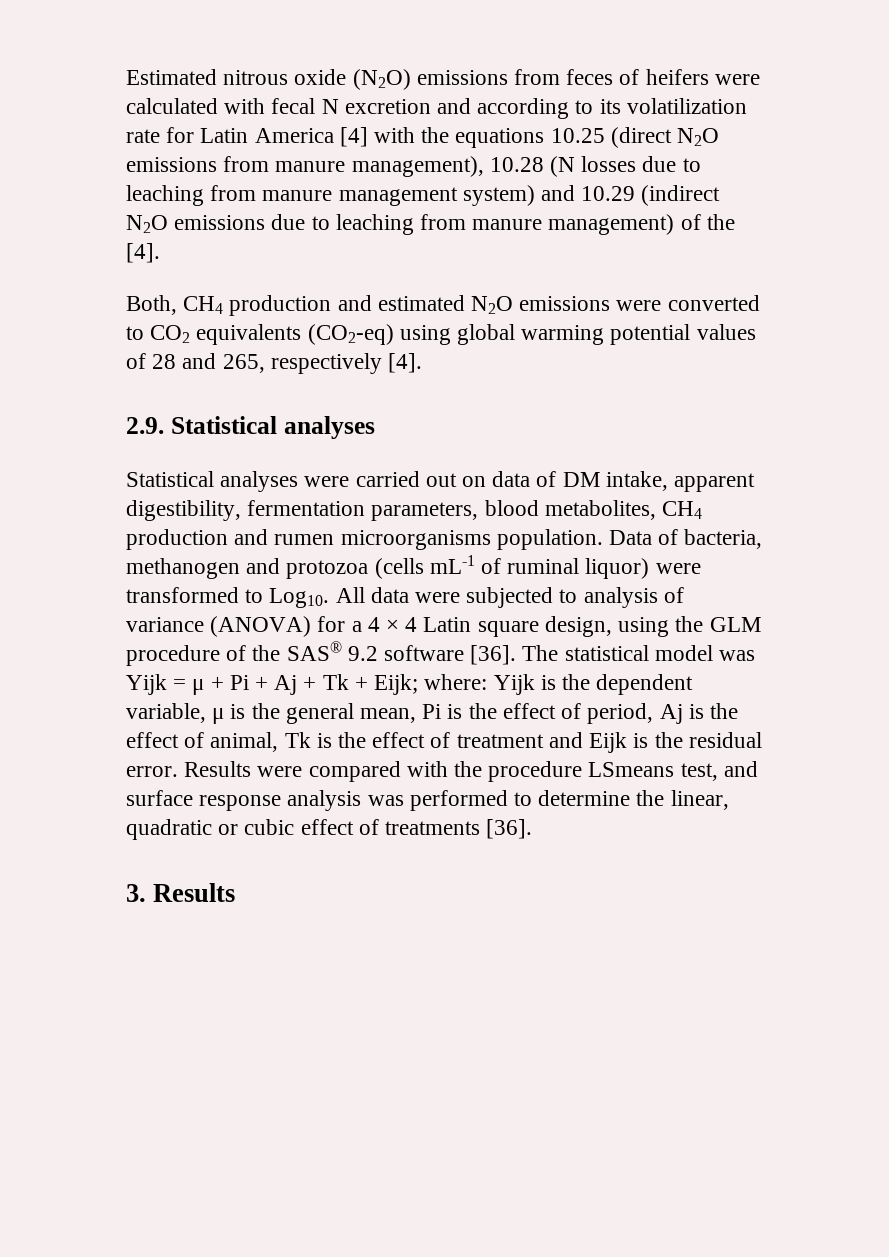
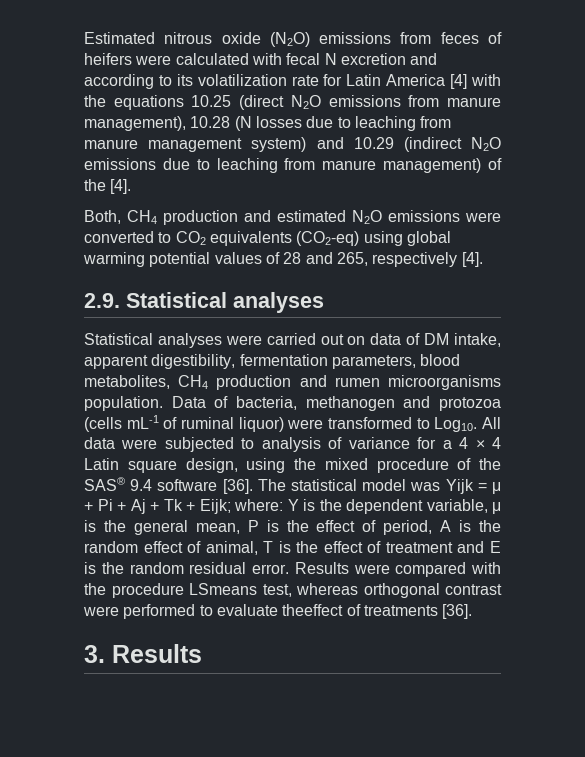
- All data were subjected to analysis of variance (ANOVA) for a 4 × 4 Latin square design, using the GLM procedure of the SAS® 9.2 software [36].
+ All data were subjected to analysis of variance for a 4 × 4 Latin square design, using the mixed procedure of the SAS® 9.4 software [36].
- The statistical model was Yijk = μ + Pi + Aj + Tk + Eijk; where: Yijk is the dependent variable, μ is the general mean, Pi is the effect of period, Aj is the effect of animal, Tk is the effect of treatment and Eijk is the residual error.
+ The statistical model was Yijk = μ + Pi + Aj + Tk + Eijk; where: Y is the dependent variable, μ is the general mean, P is the effect of period, A is the random effect of animal, T is the effect of treatment and E is the random residual error.
- Results were compared with the procedure LSmeans test, and surface response analysis was performed to determine the linear, quadratic or cubic effect of treatments [36].
+ Results were compared with the procedure LSmeans test, whereas orthogonal contrast were performed to evaluate theeffect of treatments [36].

